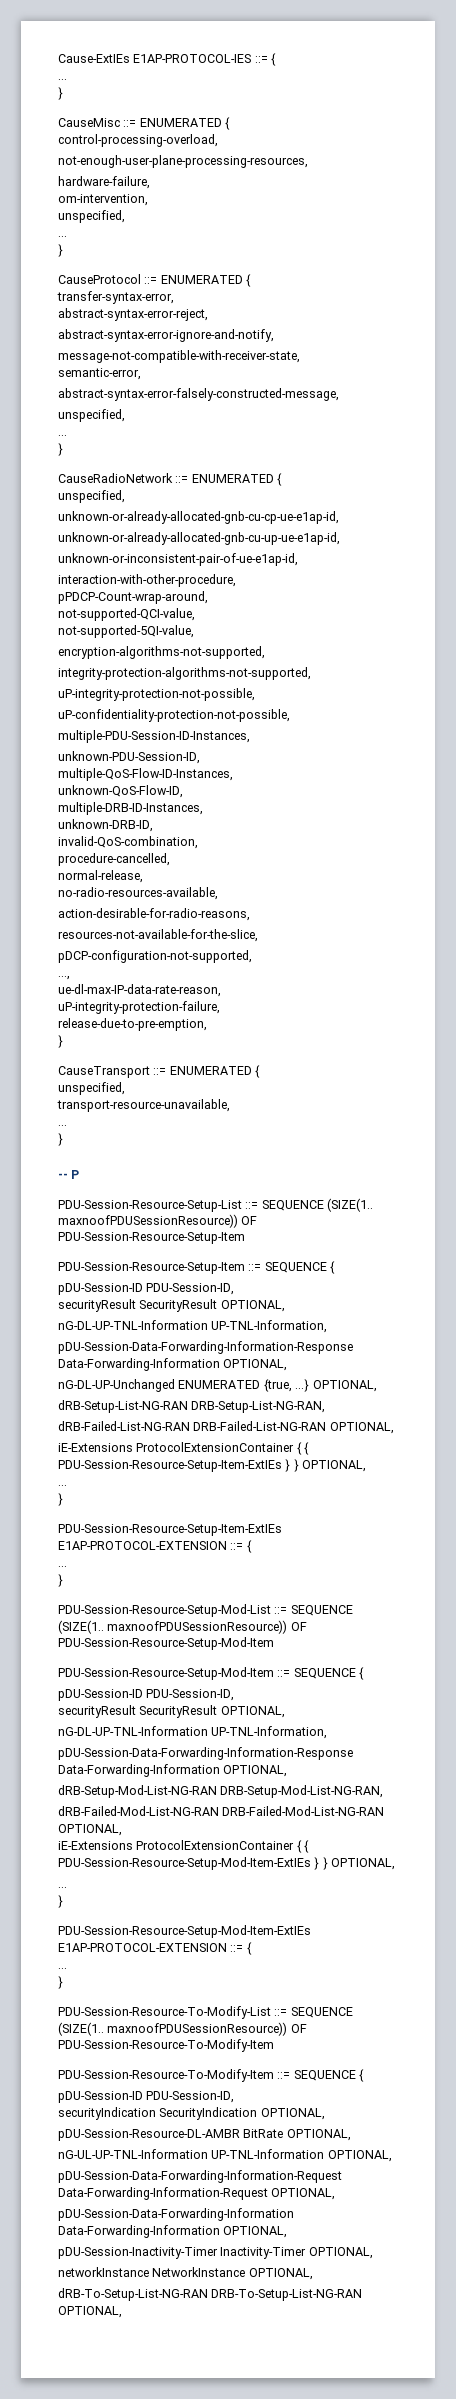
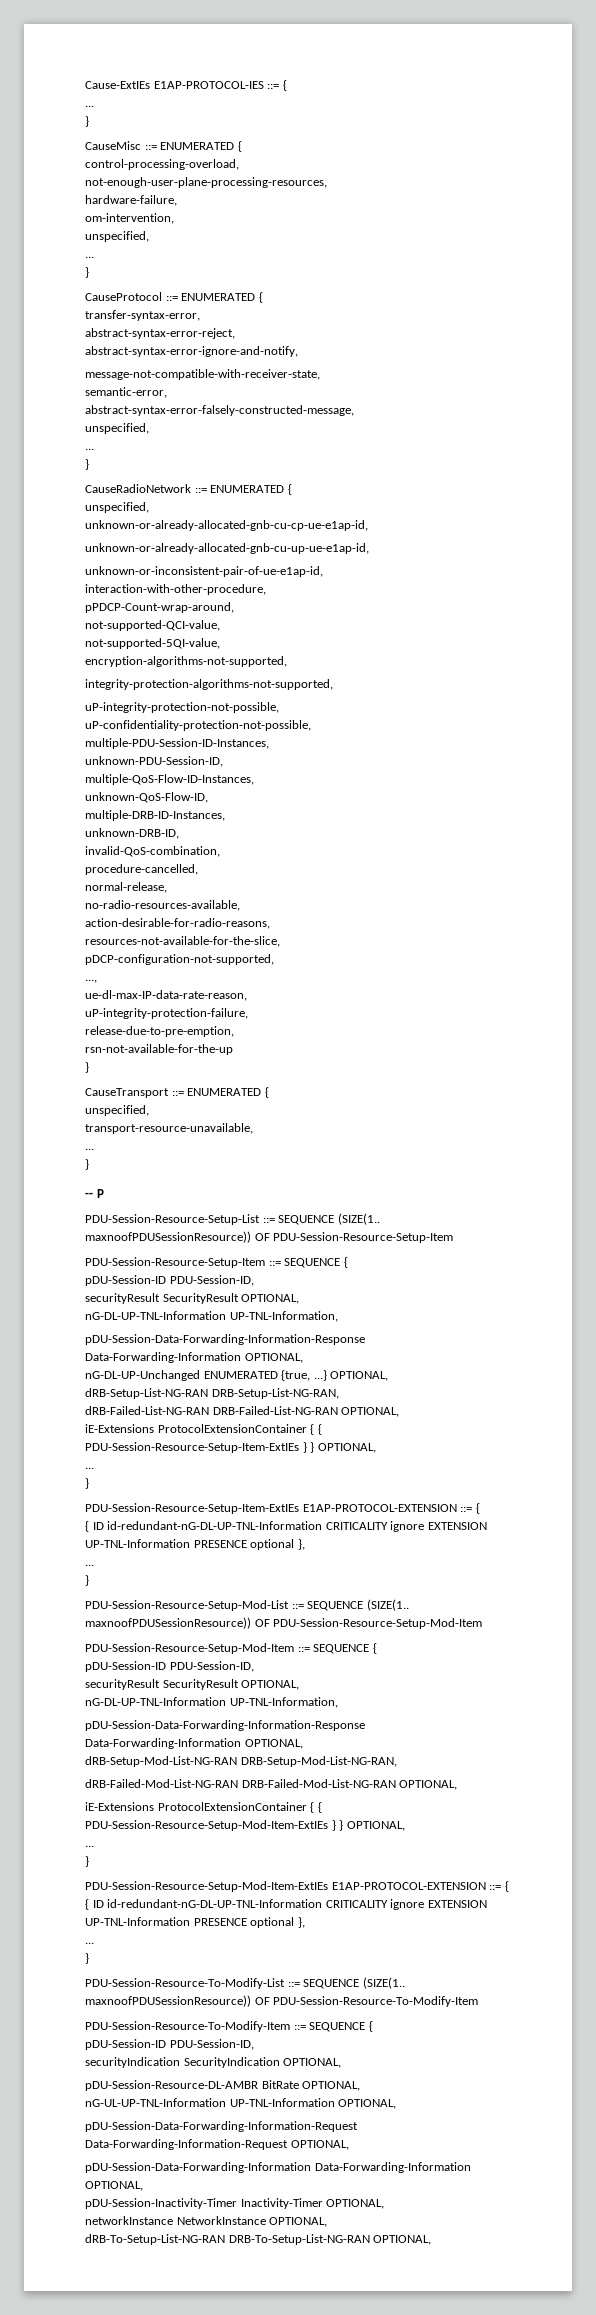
+ rsn-not-available-for-the-up
  PDU-Session-Resource-Setup-Item-ExtIEs E1AP-PROTOCOL-EXTENSION ::= {
+ { ID id-redundant-nG-DL-UP-TNL-Information CRITICALITY ignore EXTENSION UP-TNL-Information PRESENCE optional },
  PDU-Session-Resource-Setup-Mod-Item-ExtIEs E1AP-PROTOCOL-EXTENSION ::= {
+ { ID id-redundant-nG-DL-UP-TNL-Information CRITICALITY ignore EXTENSION UP-TNL-Information PRESENCE optional },

